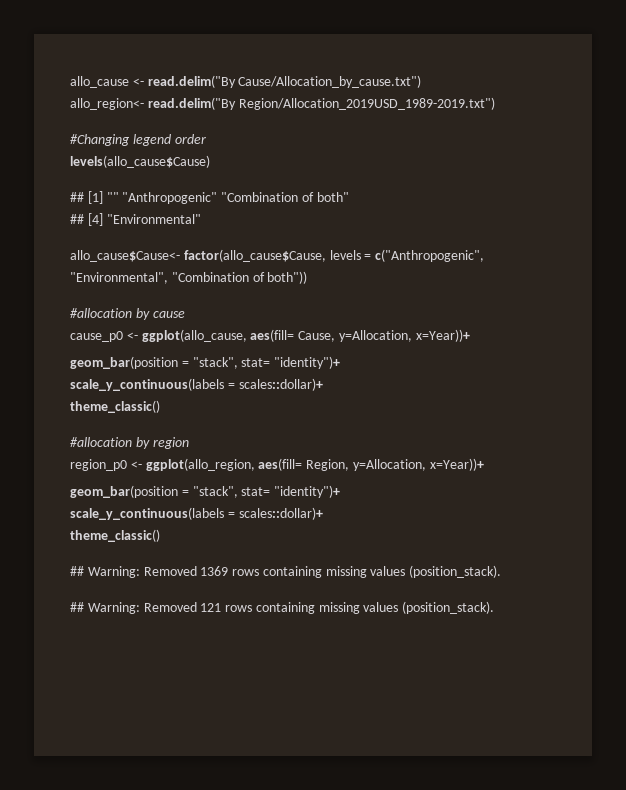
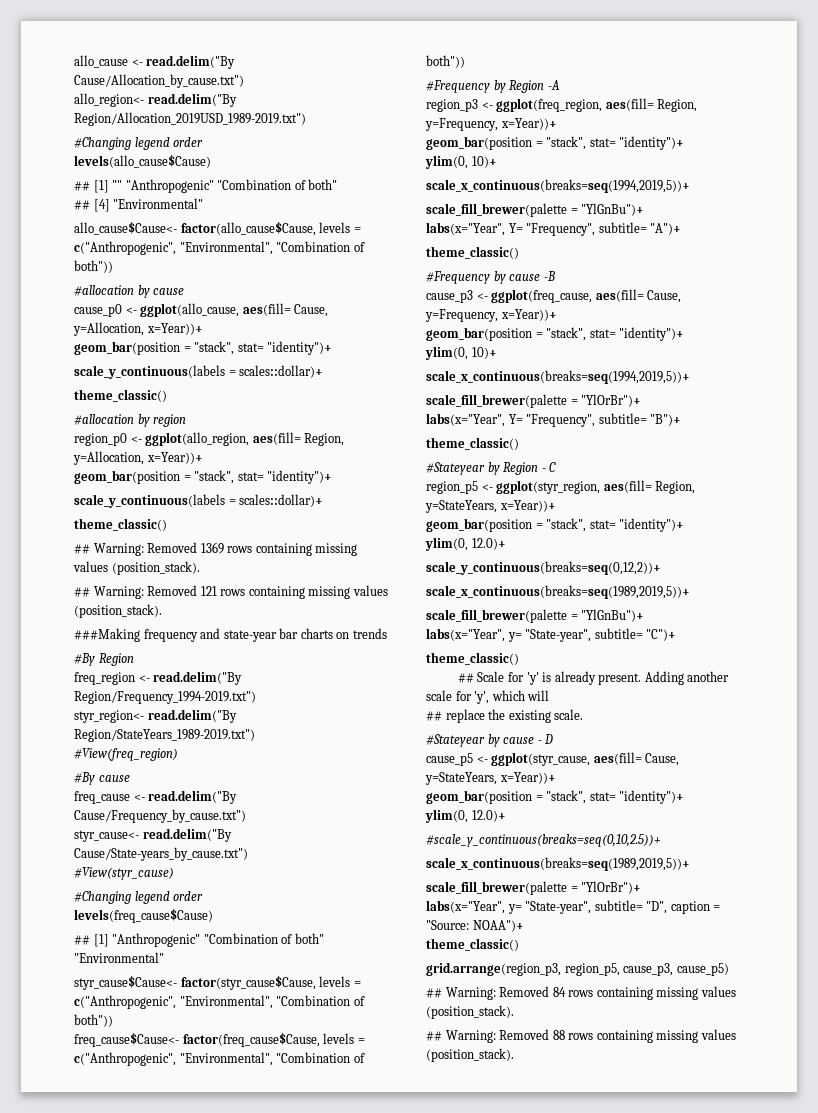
+ ###Making frequency and state-year bar charts on trends
+ #By Region
+ freq_region <- read.delim("By Region/Frequency_1994-2019.txt")
+ styr_region<- read.delim("By Region/StateYears_1989-2019.txt")
+ #View(freq_region)
+ #By cause
+ freq_cause <- read.delim("By Cause/Frequency_by_cause.txt")
+ styr_cause<- read.delim("By Cause/State-years_by_cause.txt")
+ #View(styr_cause)
+ #Changing legend order
+ levels(freq_cause$Cause)
+ ## [1] "Anthropogenic" "Combination of both" "Environmental"
+ styr_cause$Cause<- factor(styr_cause$Cause, levels = c("Anthropogenic", "Environmental", "Combination of both"))
+ freq_cause$Cause<- factor(freq_cause$Cause, levels = c("Anthropogenic", "Environmental", "Combination of both"))
+ #Frequency by Region -A
+ region_p3 <- ggplot(freq_region, aes(fill= Region, y=Frequency, x=Year))+
+ geom_bar(position = "stack", stat= "identity")+
+ ylim(0, 10)+
+ scale_x_continuous(breaks=seq(1994,2019,5))+
+ scale_fill_brewer(palette = "YlGnBu")+
+ labs(x="Year", Y= "Frequency", subtitle= "A")+
+ theme_classic()
+ #Frequency by cause -B
+ cause_p3 <- ggplot(freq_cause, aes(fill= Cause, y=Frequency, x=Year))+
+ geom_bar(position = "stack", stat= "identity")+
+ ylim(0, 10)+
+ scale_x_continuous(breaks=seq(1994,2019,5))+
+ scale_fill_brewer(palette = "YlOrBr")+
+ labs(x="Year", Y= "Frequency", subtitle= "B")+
+ theme_classic()
+ #Stateyear by Region - C
+ region_p5 <- ggplot(styr_region, aes(fill= Region, y=StateYears, x=Year))+
+ geom_bar(position = "stack", stat= "identity")+
+ ylim(0, 12.0)+
+ scale_y_continuous(breaks=seq(0,12,2))+
+ scale_x_continuous(breaks=seq(1989,2019,5))+
+ scale_fill_brewer(palette = "YlGnBu")+
+ labs(x="Year", y= "State-year", subtitle= "C")+
+ theme_classic()
+ ## Scale for 'y' is already present. Adding another scale for 'y', which will
+ ## replace the existing scale.
+ #Stateyear by cause - D
+ cause_p5 <- ggplot(styr_cause, aes(fill= Cause, y=StateYears, x=Year))+
+ geom_bar(position = "stack", stat= "identity")+
+ ylim(0, 12.0)+
+ #scale_y_continuous(breaks=seq(0,10,2.5))+
+ scale_x_continuous(breaks=seq(1989,2019,5))+
+ scale_fill_brewer(palette = "YlOrBr")+
+ labs(x="Year", y= "State-year", subtitle= "D", caption = "Source: NOAA")+
+ theme_classic()
+ grid.arrange(region_p3, region_p5, cause_p3, cause_p5)
+ ## Warning: Removed 84 rows containing missing values (position_stack).
+ ## Warning: Removed 88 rows containing missing values (position_stack).

